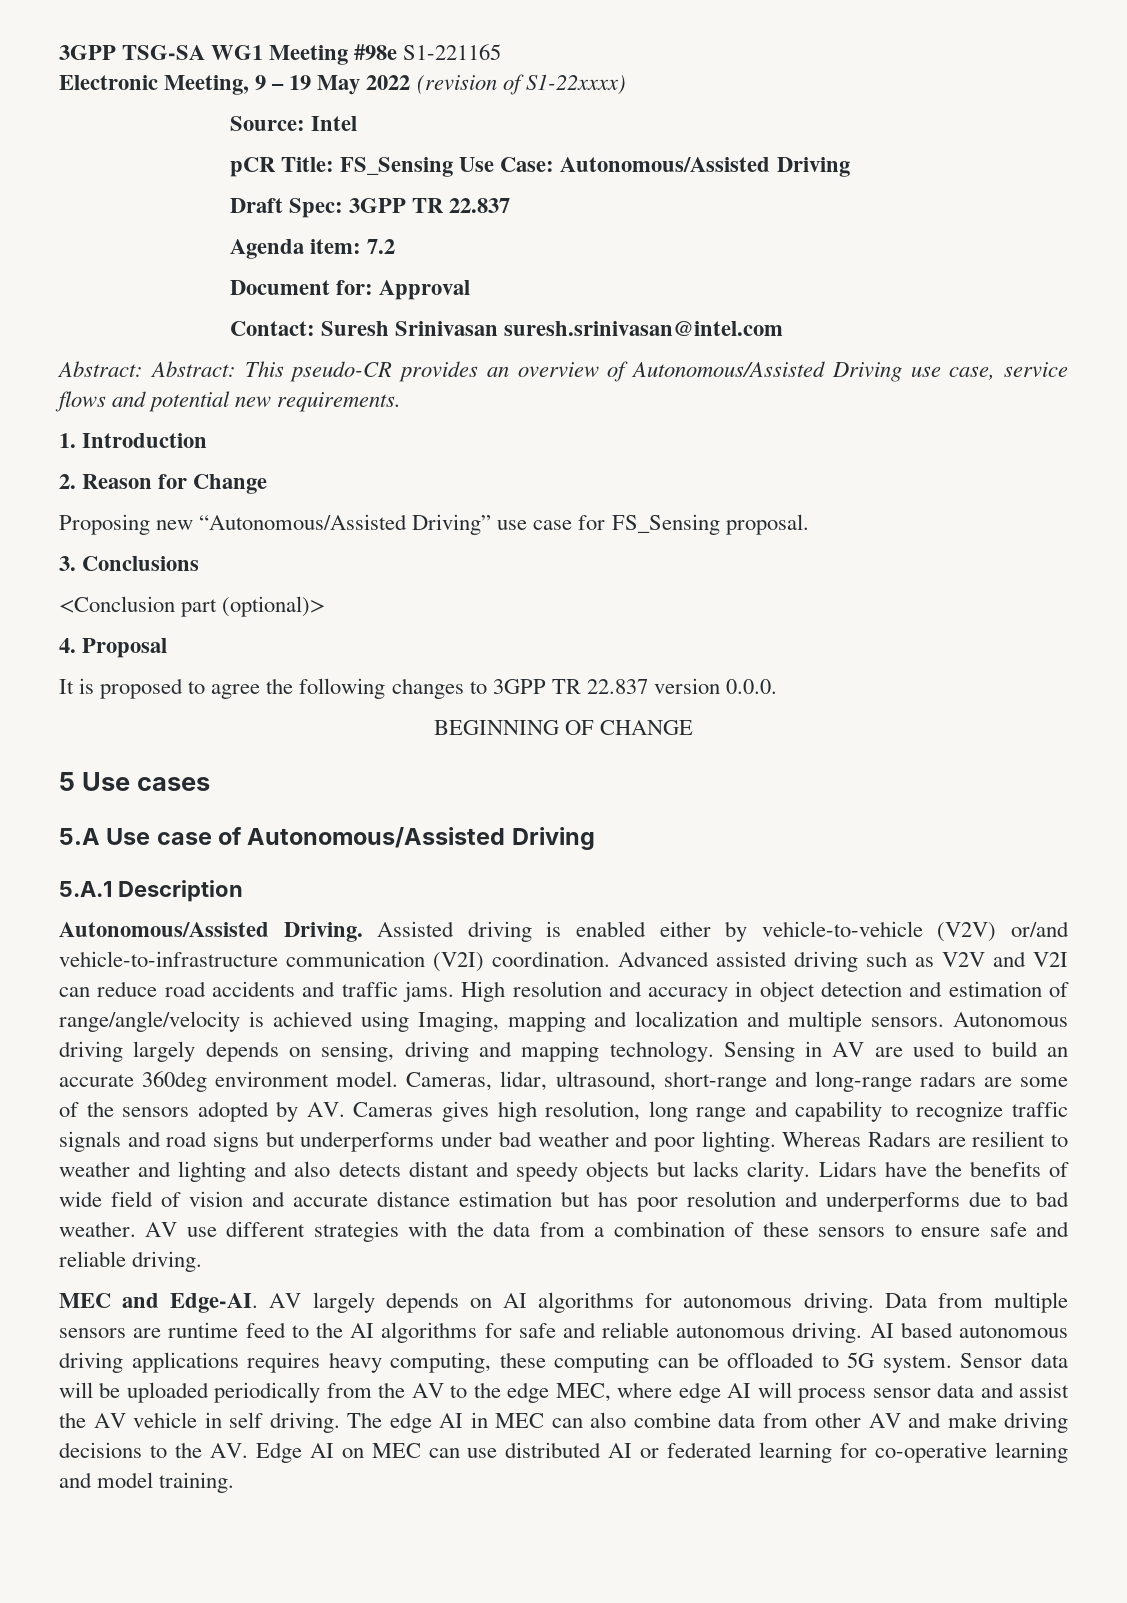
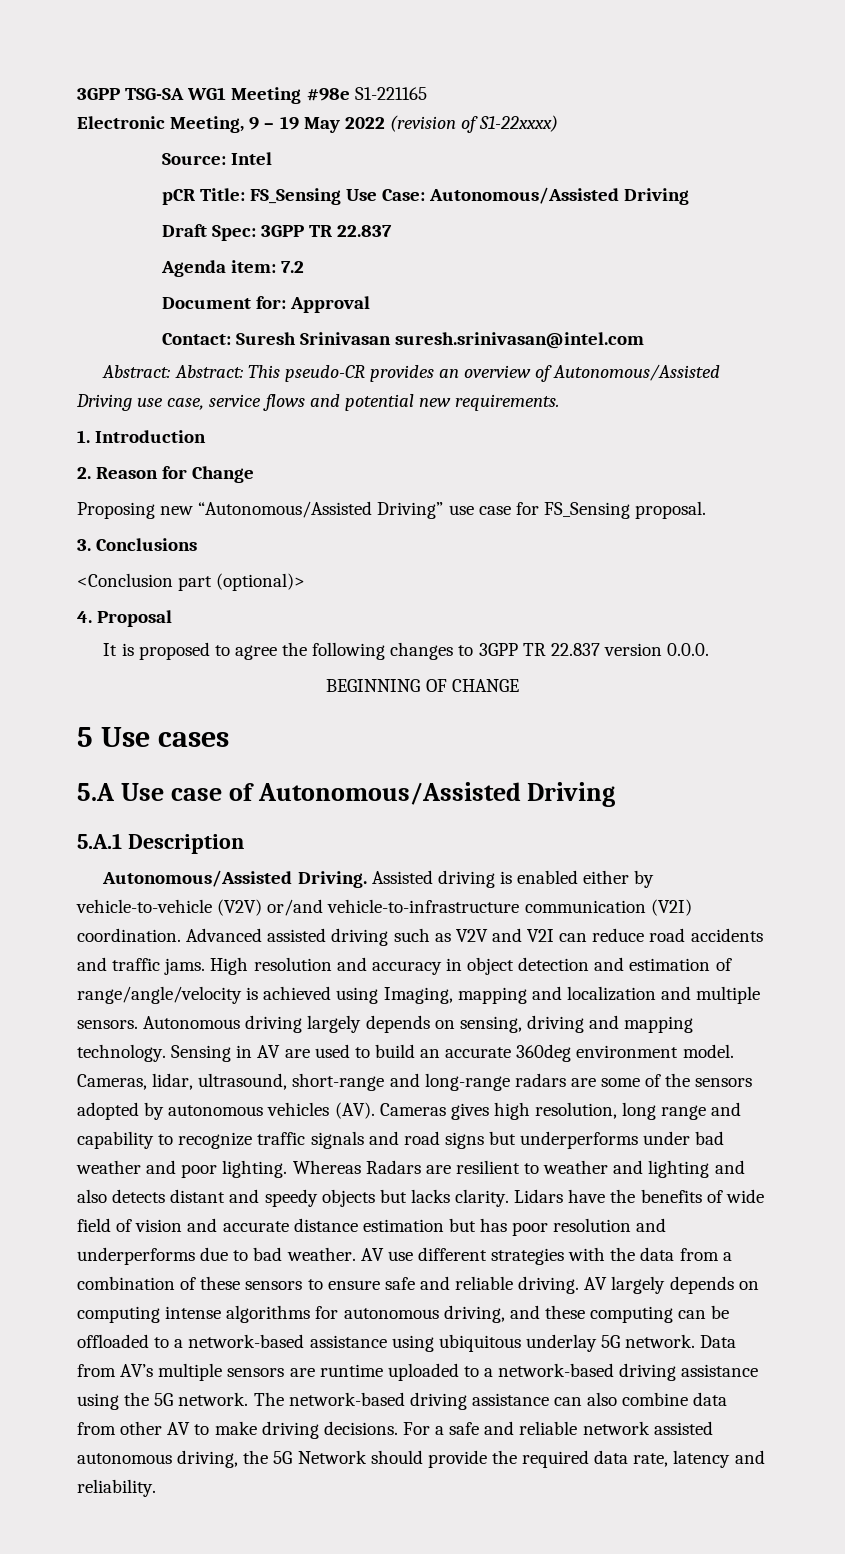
- Cameras, lidar, ultrasound, short-range and long-range radars are some of the sensors adopted by AV. Cameras gives high resolution, long range and capability to recognize traffic signals and road signs but underperforms under bad weather and poor lighting.
+ Cameras, lidar, ultrasound, short-range and long-range radars are some of the sensors adopted by autonomous vehicles (AV). Cameras gives high resolution, long range and capability to recognize traffic signals and road signs but underperforms under bad weather and poor lighting.
- AV use different strategies with the data from a combination of these sensors to ensure safe and reliable driving.
- MEC and Edge-AI. AV largely depends on AI algorithms for autonomous driving. Data from multiple sensors are runtime feed to the AI algorithms for safe and reliable autonomous driving. AI based autonomous driving applications requires heavy computing, these computing can be offloaded to 5G system. Sensor data will be uploaded periodically from the AV to the edge MEC, where edge AI will process sensor data and assist the AV vehicle in self driving. The edge AI in MEC can also combine data from other AV and make driving decisions to the AV. Edge AI on MEC can use distributed AI or federated learning for co-operative learning and model training.
+ AV use different strategies with the data from a combination of these sensors to ensure safe and reliable driving. AV largely depends on computing intense algorithms for autonomous driving, and these computing can be offloaded to a network-based assistance using ubiquitous underlay 5G network. Data from AV’s multiple sensors are runtime uploaded to a network-based driving assistance using the 5G network. The network-based driving assistance can also combine data from other AV to make driving decisions. For a safe and reliable network assisted autonomous driving, the 5G Network should provide the required data rate, latency and reliability.

